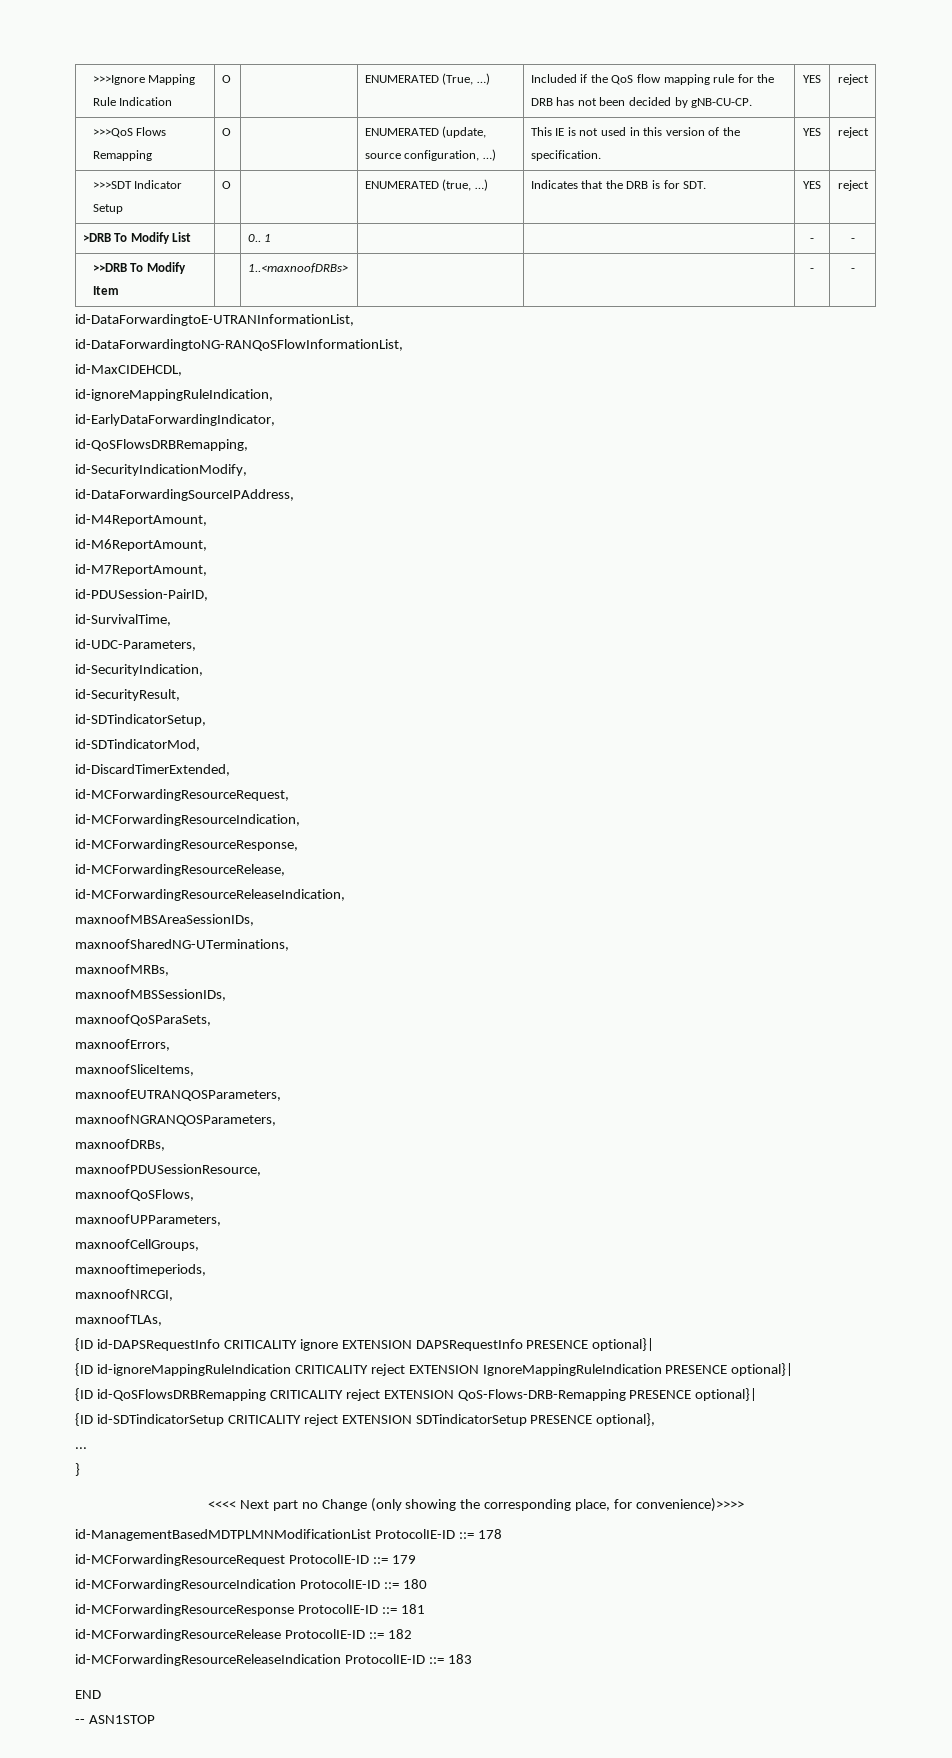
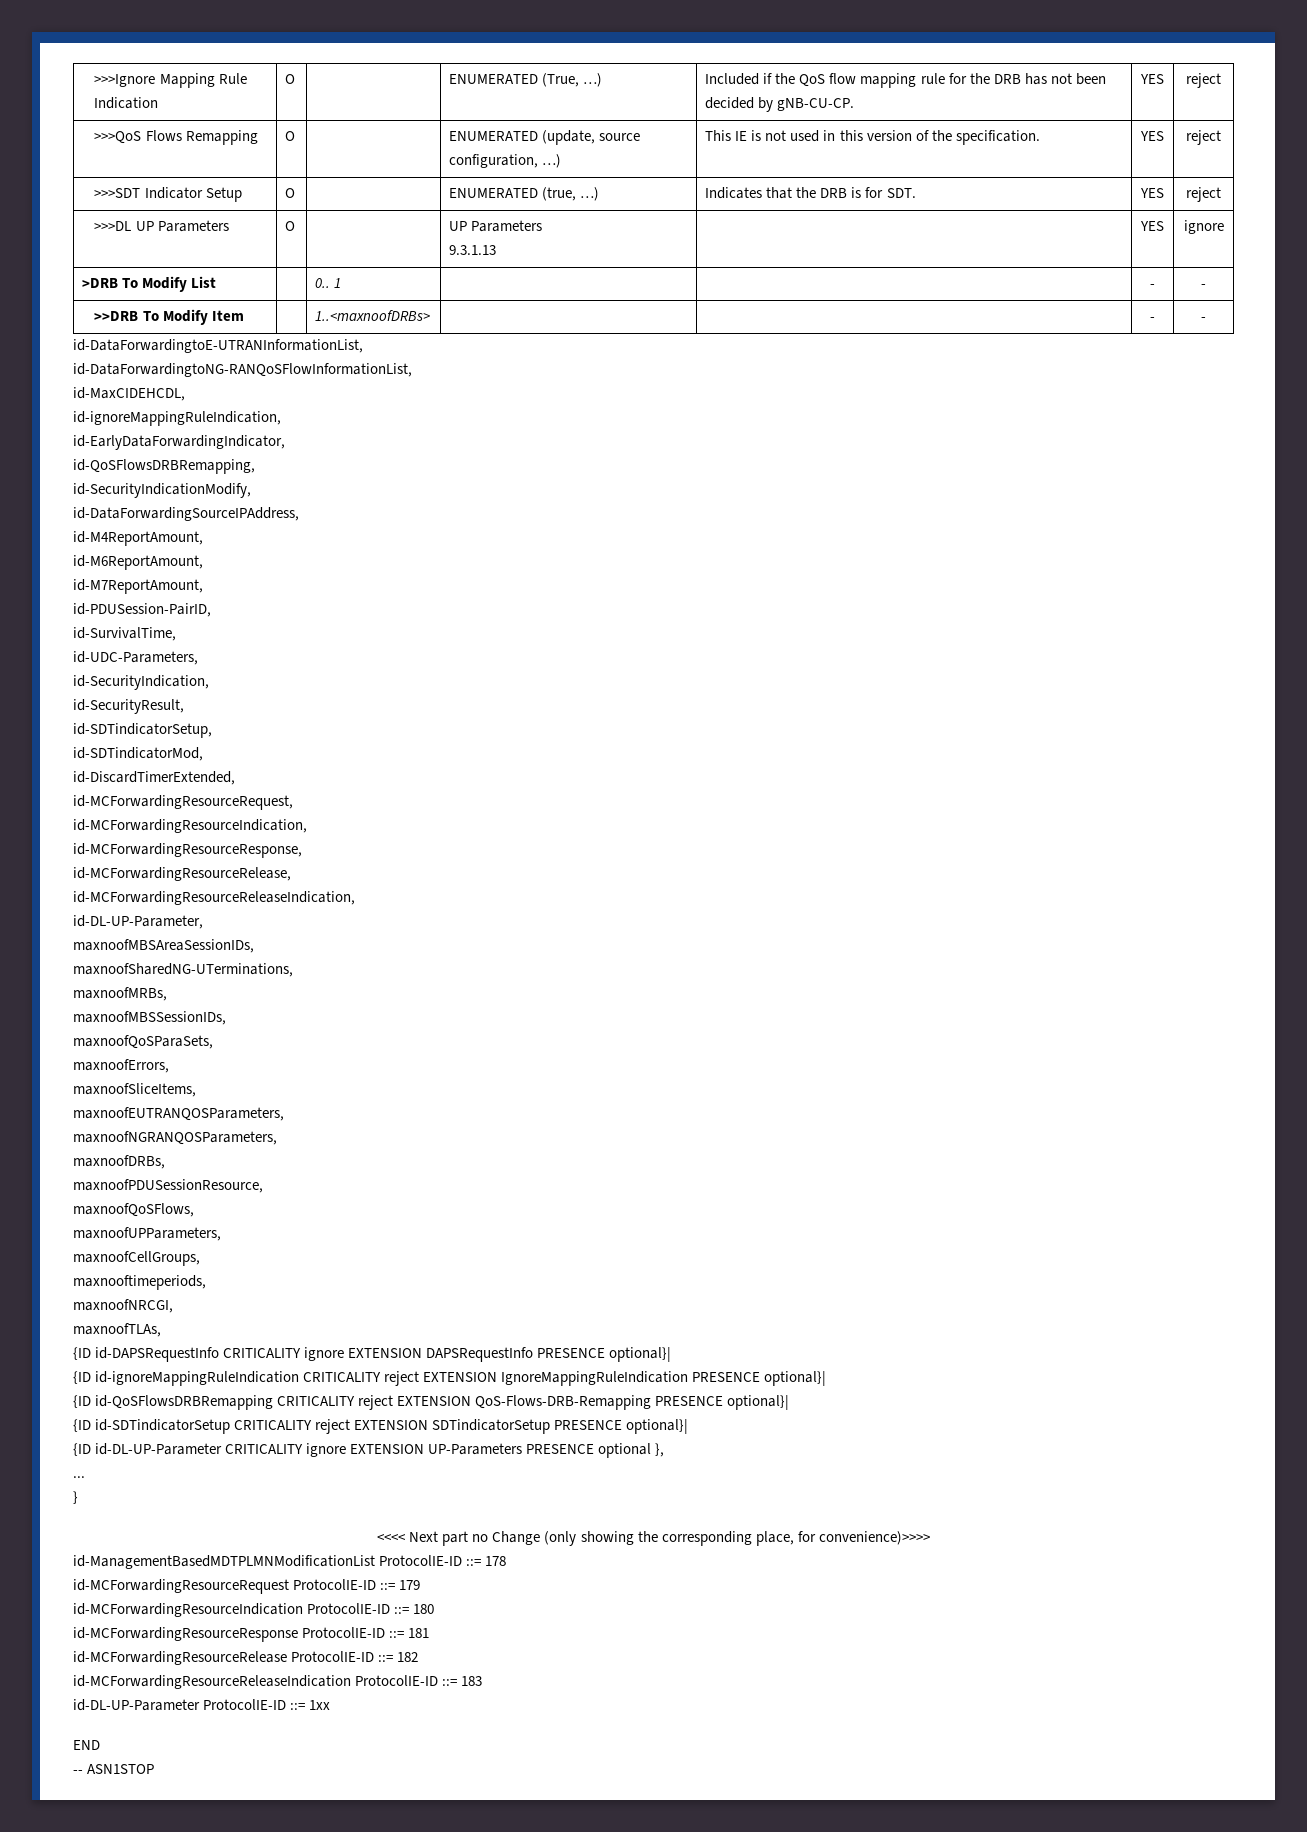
+ >>>DL UP Parameters | O | | UP Parameters
+ 9.3.1.13 | | YES | ignore
+ id-DL-UP-Parameter,
- {ID id-SDTindicatorSetup CRITICALITY reject EXTENSION SDTindicatorSetup PRESENCE optional},
+ {ID id-SDTindicatorSetup CRITICALITY reject EXTENSION SDTindicatorSetup PRESENCE optional}|
+ {ID id-DL-UP-Parameter CRITICALITY ignore EXTENSION UP-Parameters PRESENCE optional },
+ id-DL-UP-Parameter ProtocolIE-ID ::= 1xx

